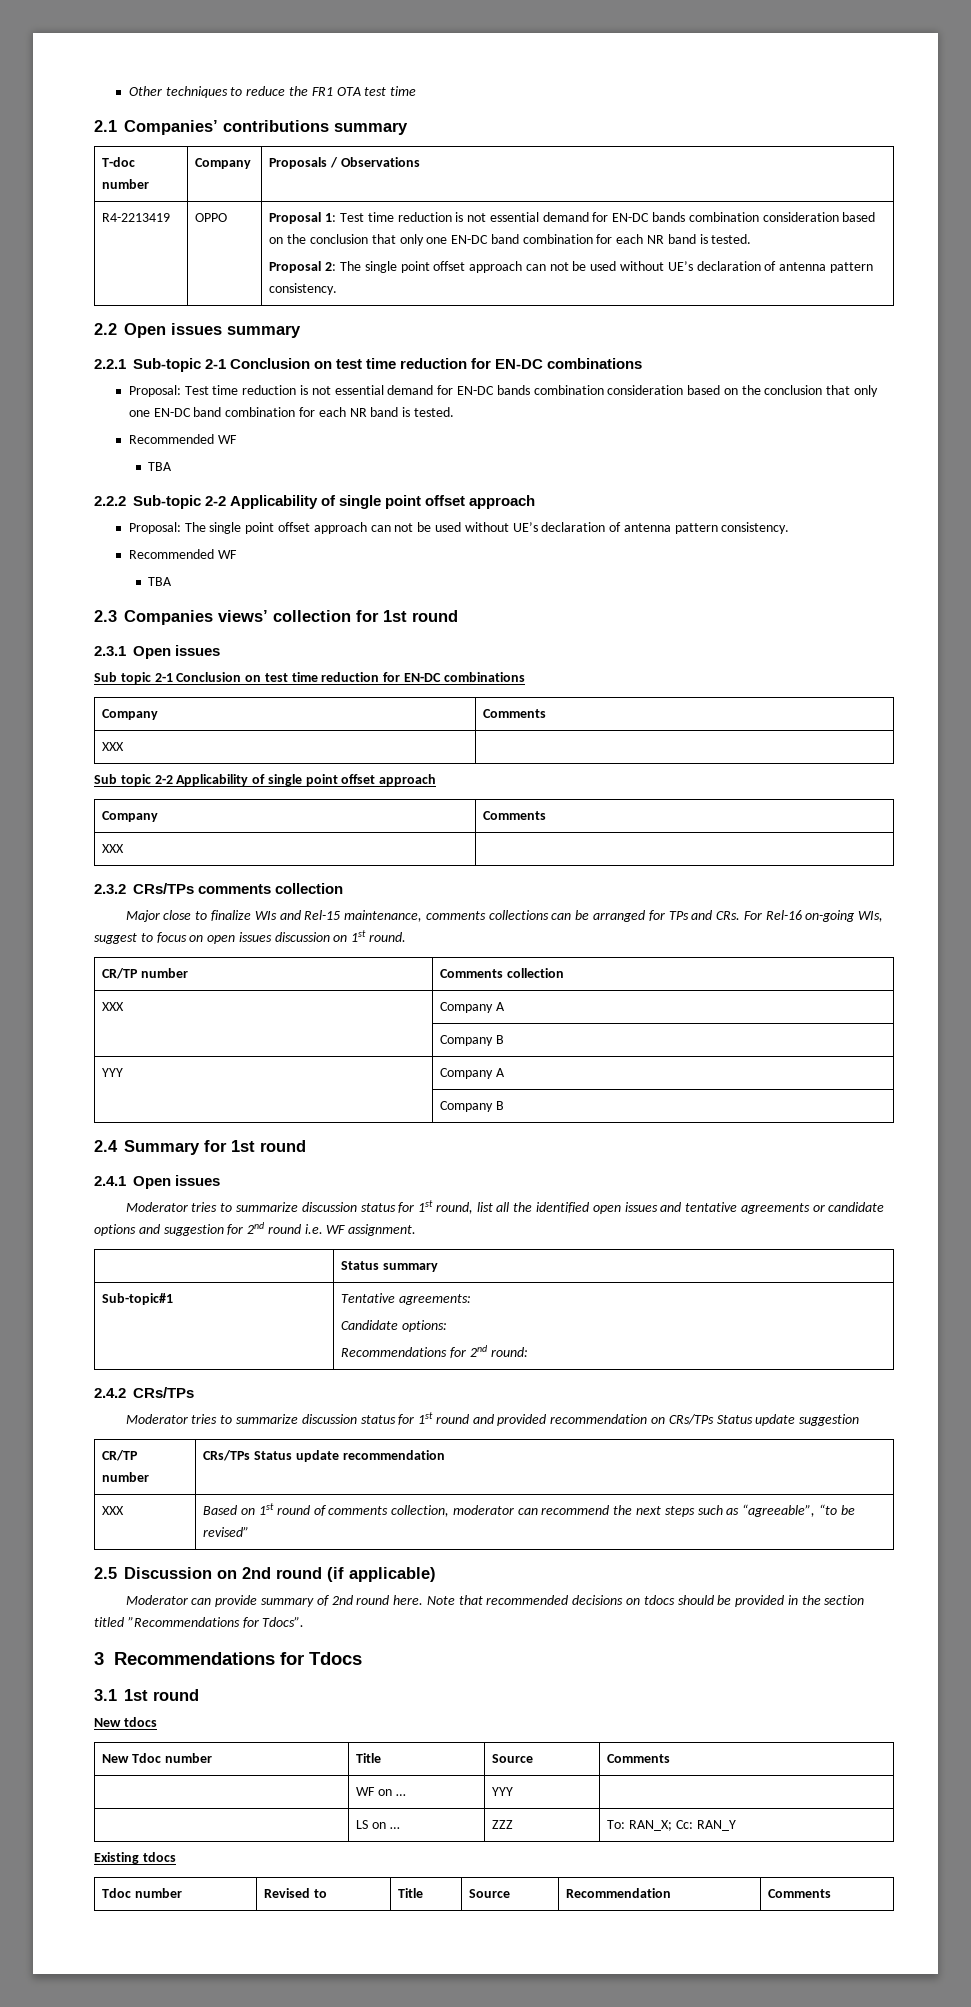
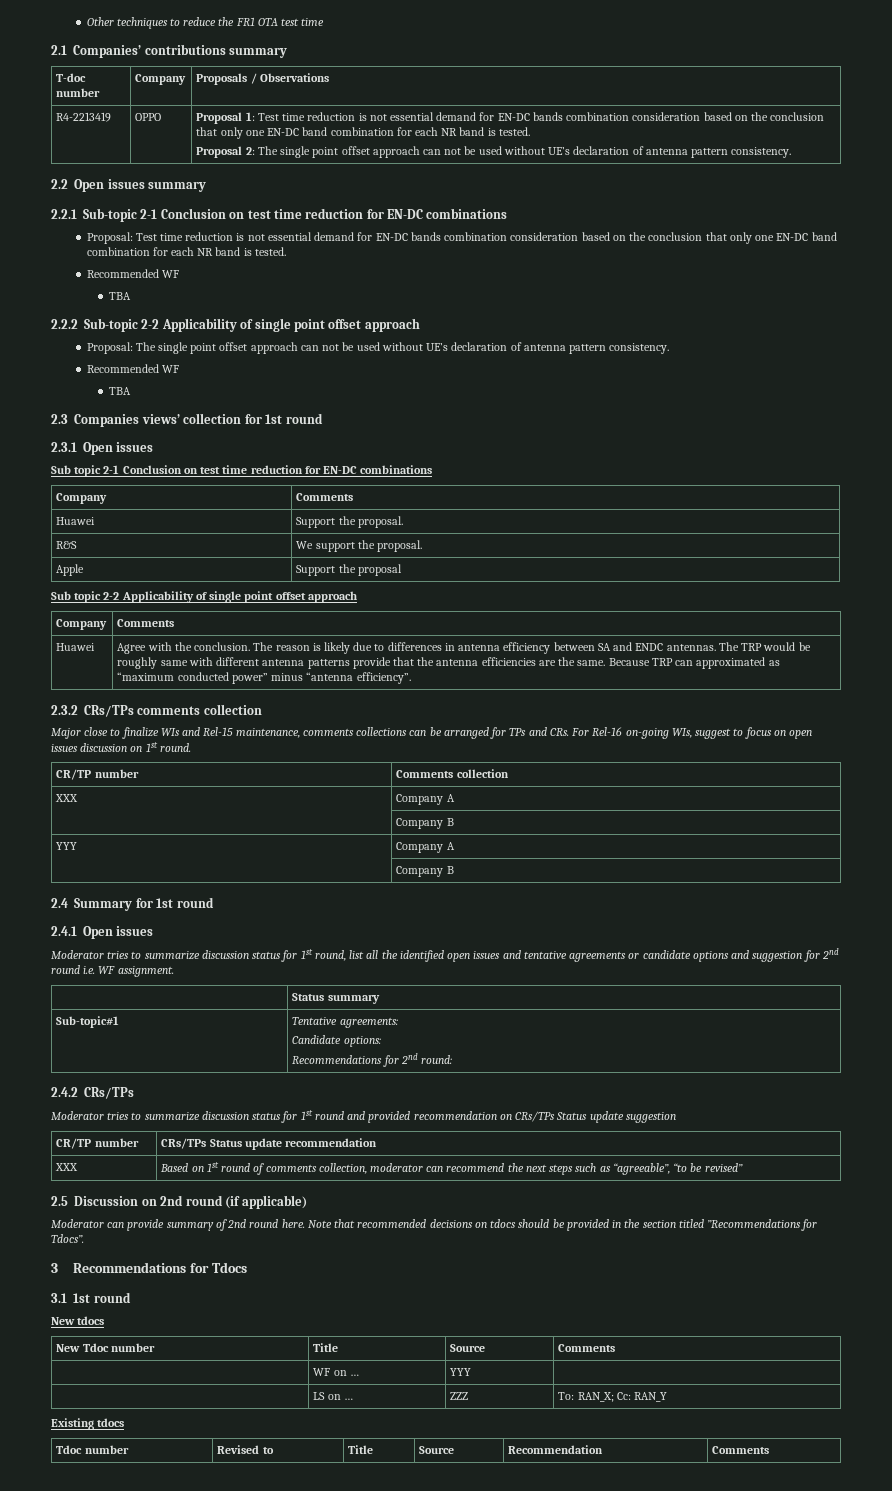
  Sub topic 2-1 Conclusion on test time reduction for EN-DC combinations
  Company | Comments
- XXX |
+ Huawei | Support the proposal.
+ R&S | We support the proposal.
+ Apple | Support the proposal
  Sub topic 2-2 Applicability of single point offset approach
  Company | Comments
- XXX
+ Huawei | Agree with the conclusion. The reason is likely due to differences in antenna efficiency between SA and ENDC antennas. The TRP would be roughly same with different antenna patterns provide that the antenna efficiencies are the same. Because TRP can approximated as “maximum conducted power” minus “antenna efficiency”.

